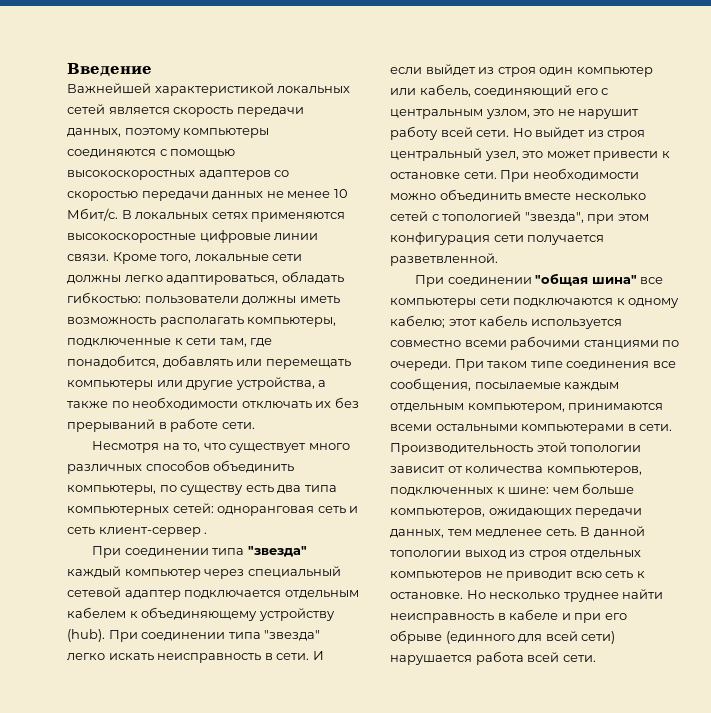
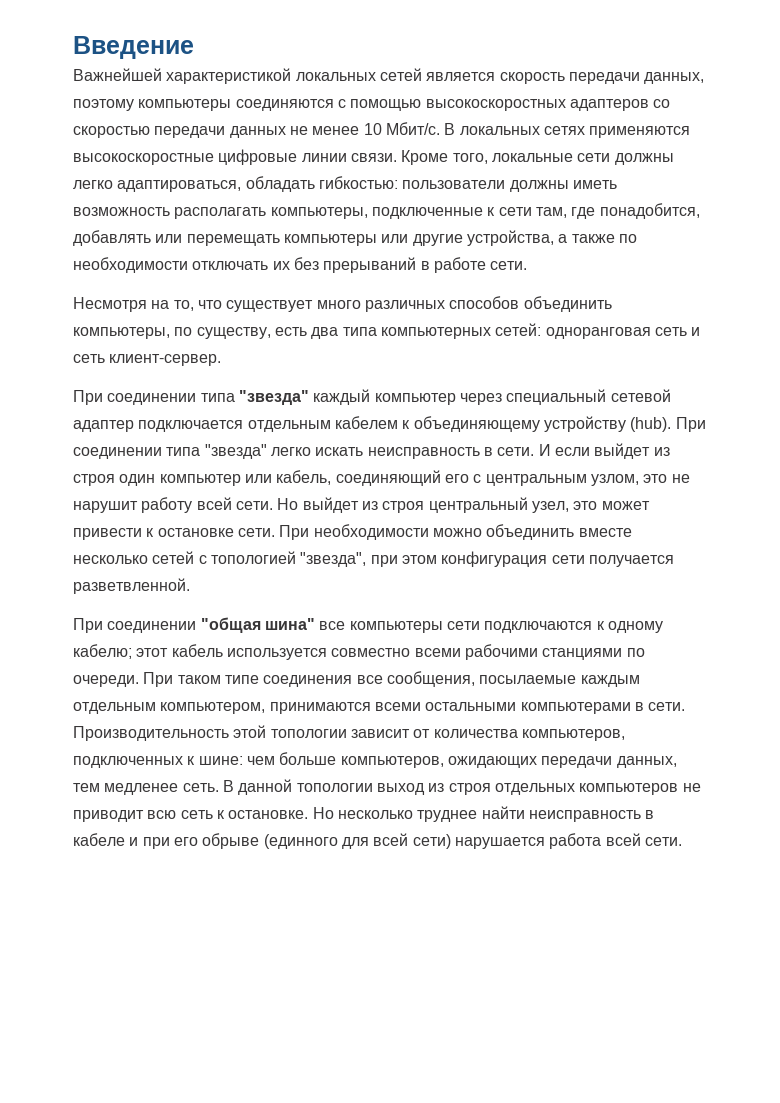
- Несмотря на то, что существует много различных способов объединить компьютеры, по существу есть два типа компьютерных сетей: одноранговая сеть и сеть клиент-сервер .
+ Несмотря на то, что существует много различных способов объединить компьютеры, по существу, есть два типа компьютерных сетей: одноранговая сеть и сеть клиент-сервер.

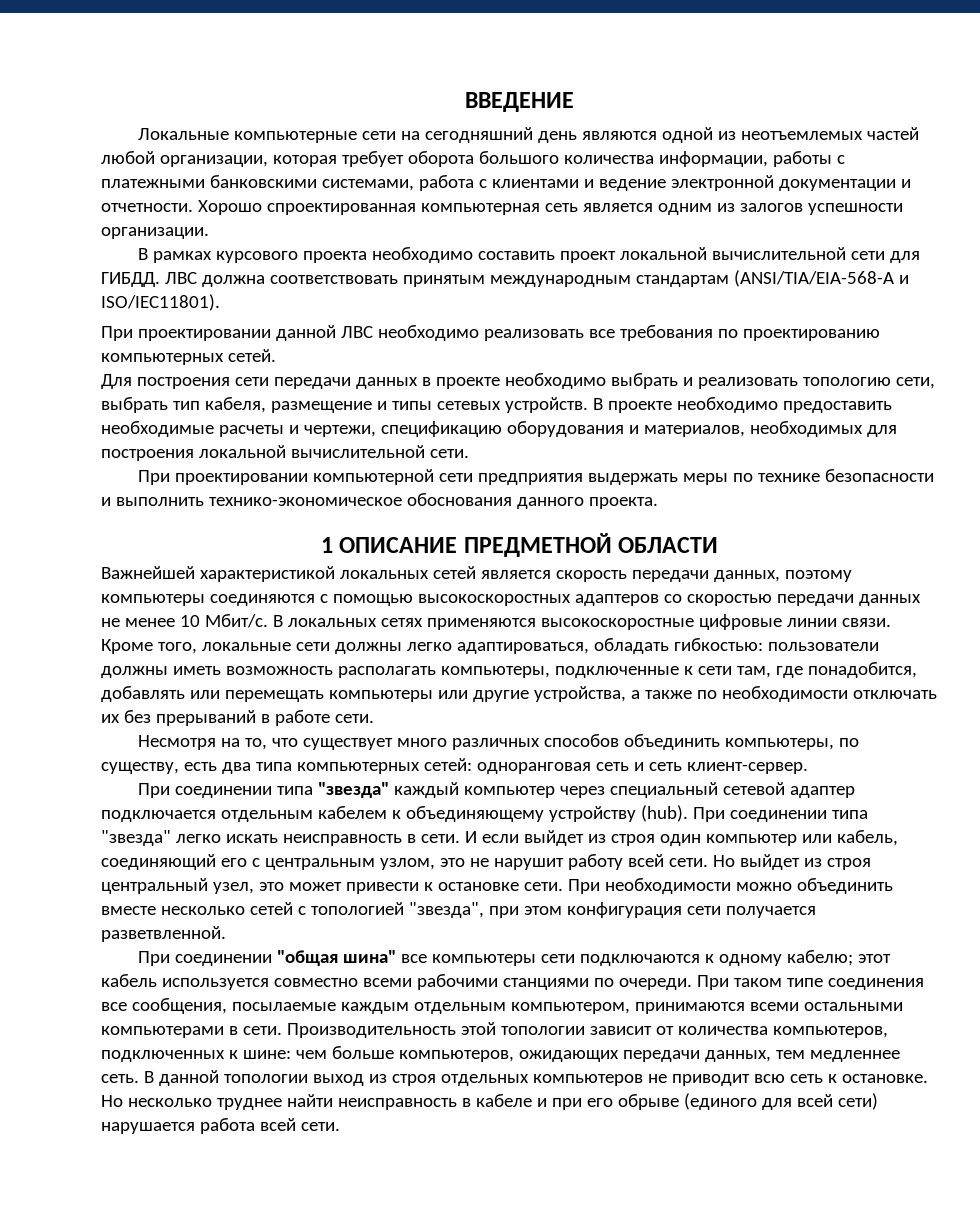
- Введение
+ ВВЕДЕНИЕ
+ Локальные компьютерные сети на сегодняшний день являются одной из неотъемлемых частей любой организации, которая требует оборота большого количества информации, работы с платежными банковскими системами, работа с клиентами и ведение электронной документации и отчетности. Хорошо спроектированная компьютерная сеть является одним из залогов успешности организации.
+ В рамках курсового проекта необходимо составить проект локальной вычислительной сети для ГИБДД. ЛВС должна соответствовать принятым международным стандартам (ANSI/TIA/EIA-568-A и ISO/IEC11801).
+ При проектировании данной ЛВС необходимо реализовать все требования по проектированию компьютерных сетей.
+ Для построения сети передачи данных в проекте необходимо выбрать и реализовать топологию сети, выбрать тип кабеля, размещение и типы сетевых устройств. В проекте необходимо предоставить необходимые расчеты и чертежи, спецификацию оборудования и материалов, необходимых для построения локальной вычислительной сети.
+ При проектировании компьютерной сети предприятия выдержать меры по технике безопасности и выполнить технико-экономическое обоснования данного проекта.
+ 1 ОПИСАНИЕ ПРЕДМЕТНОЙ ОБЛАСТИ
- Производительность этой топологии зависит от количества компьютеров, подключенных к шине: чем больше компьютеров, ожидающих передачи данных, тем медленее сеть.
+ Производительность этой топологии зависит от количества компьютеров, подключенных к шине: чем больше компьютеров, ожидающих передачи данных, тем медленнее сеть.
- Но несколько труднее найти неисправность в кабеле и при его обрыве (единного для всей сети) нарушается работа всей сети.
+ Но несколько труднее найти неисправность в кабеле и при его обрыве (единого для всей сети) нарушается работа всей сети.

